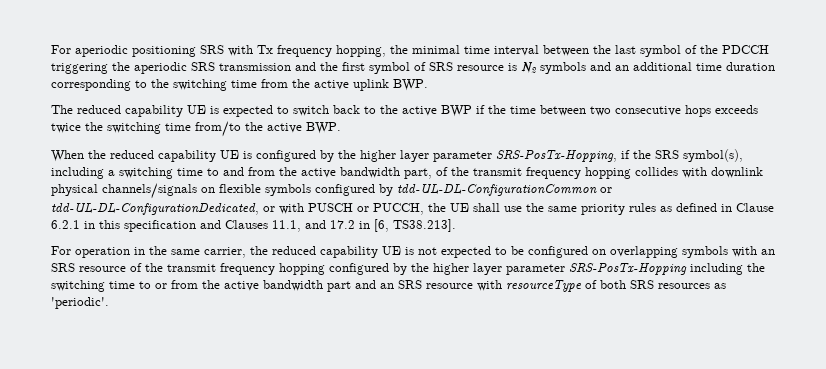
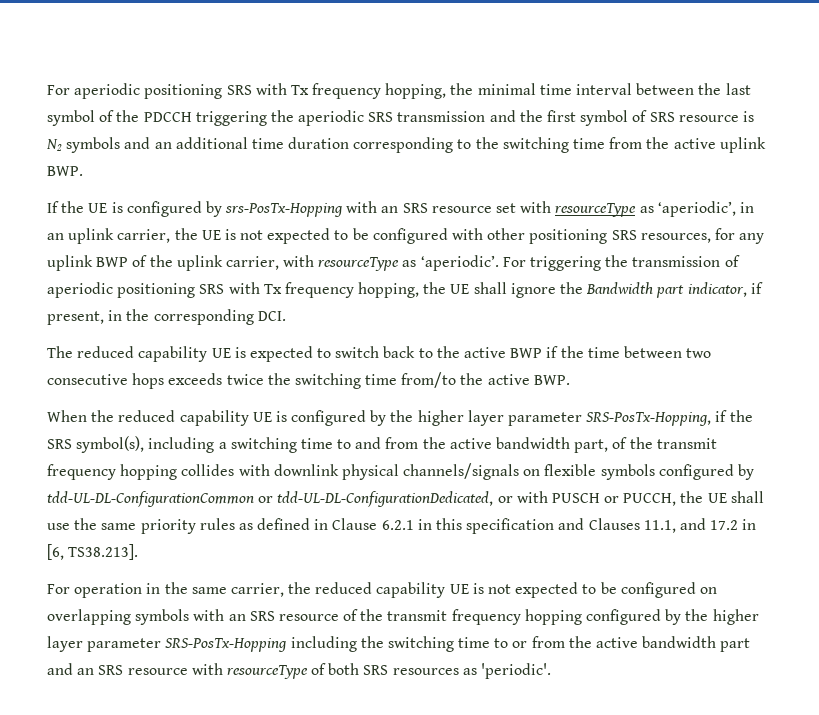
+ If the UE is configured by srs-PosTx-Hopping with an SRS resource set with resourceType as ‘aperiodic’, in an uplink carrier, the UE is not expected to be configured with other positioning SRS resources, for any uplink BWP of the uplink carrier, with resourceType as ‘aperiodic’. For triggering the transmission of aperiodic positioning SRS with Tx frequency hopping, the UE shall ignore the Bandwidth part indicator, if present, in the corresponding DCI.

